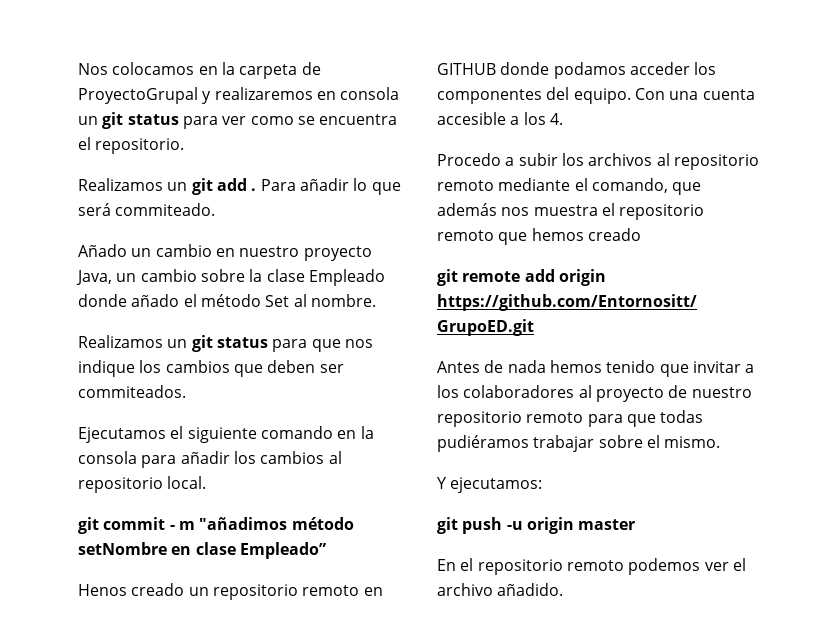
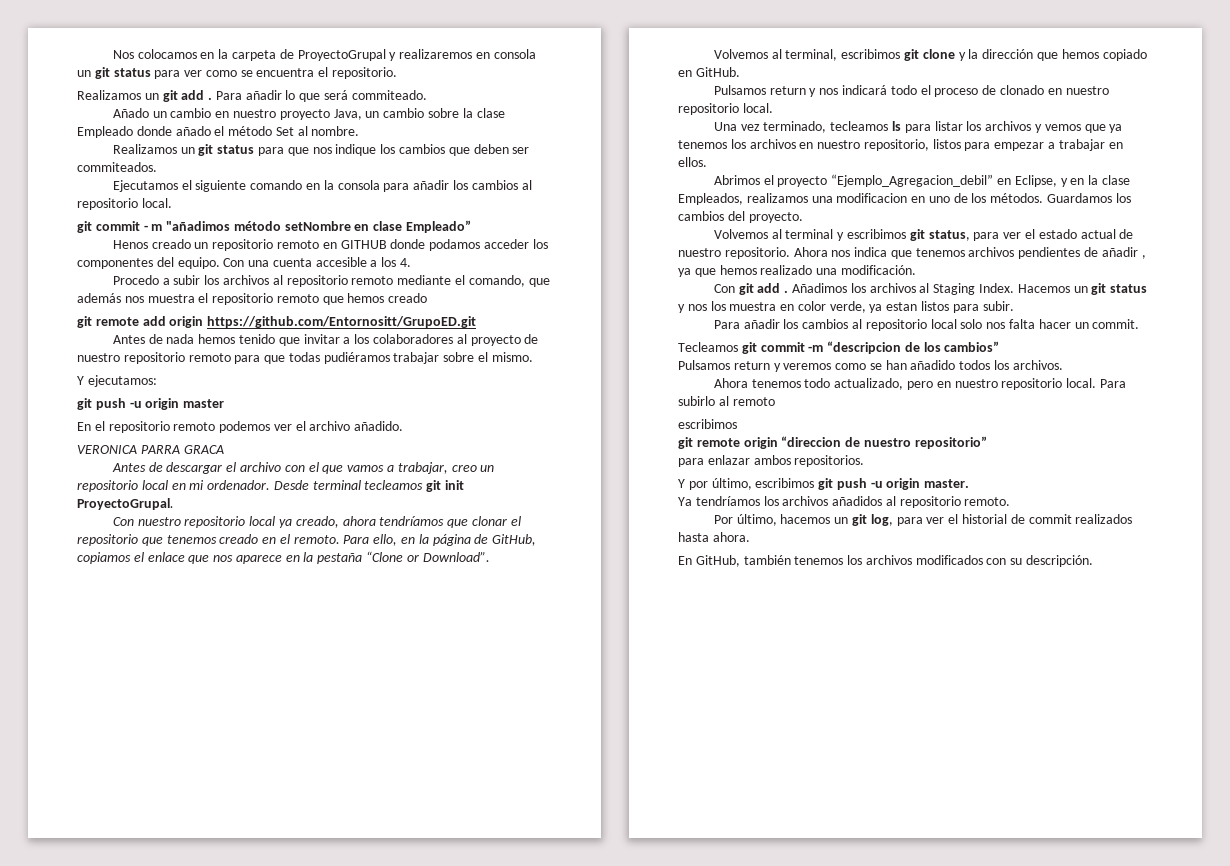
+ VERONICA PARRA GRACA
+ Antes de descargar el archivo con el que vamos a trabajar, creo un repositorio local en mi ordenador. Desde terminal tecleamos git init ProyectoGrupal.
+ Con nuestro repositorio local ya creado, ahora tendríamos que clonar el repositorio que tenemos creado en el remoto. Para ello, en la página de GitHub, copiamos el enlace que nos aparece en la pestaña “Clone or Download”.
+ Volvemos al terminal, escribimos git clone y la dirección que hemos copiado en GitHub.
+ Pulsamos return y nos indicará todo el proceso de clonado en nuestro repositorio local.
+ Una vez terminado, tecleamos ls para listar los archivos y vemos que ya tenemos los archivos en nuestro repositorio, listos para empezar a trabajar en ellos.
+ Abrimos el proyecto “Ejemplo_Agregacion_debil” en Eclipse, y en la clase Empleados, realizamos una modificacion en uno de los métodos. Guardamos los cambios del proyecto.
+ Volvemos al terminal y escribimos git status, para ver el estado actual de nuestro repositorio. Ahora nos indica que tenemos archivos pendientes de añadir , ya que hemos realizado una modificación.
+ Con git add . Añadimos los archivos al Staging Index. Hacemos un git status y nos los muestra en color verde, ya estan listos para subir.
+ Para añadir los cambios al repositorio local solo nos falta hacer un commit.
+ Tecleamos git commit -m “descripcion de los cambios”
+ Pulsamos return y veremos como se han añadido todos los archivos.
+ Ahora tenemos todo actualizado, pero en nuestro repositorio local. Para subirlo al remoto
+ escribimos
+ git remote origin “direccion de nuestro repositorio”
+ para enlazar ambos repositorios.
+ Y por último, escribimos git push -u origin master.
+ Ya tendríamos los archivos añadidos al repositorio remoto.
+ Por último, hacemos un git log, para ver el historial de commit realizados hasta ahora.
+ En GitHub, también tenemos los archivos modificados con su descripción.

